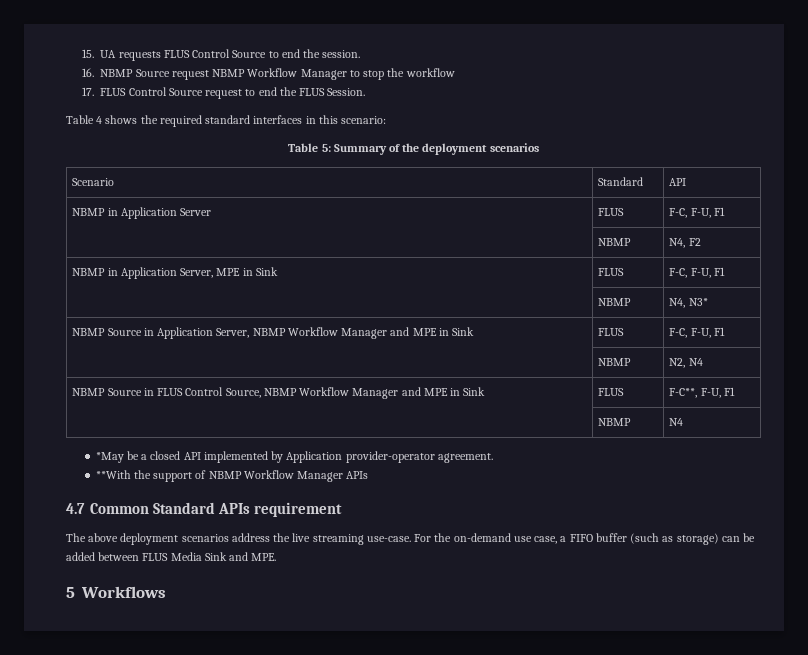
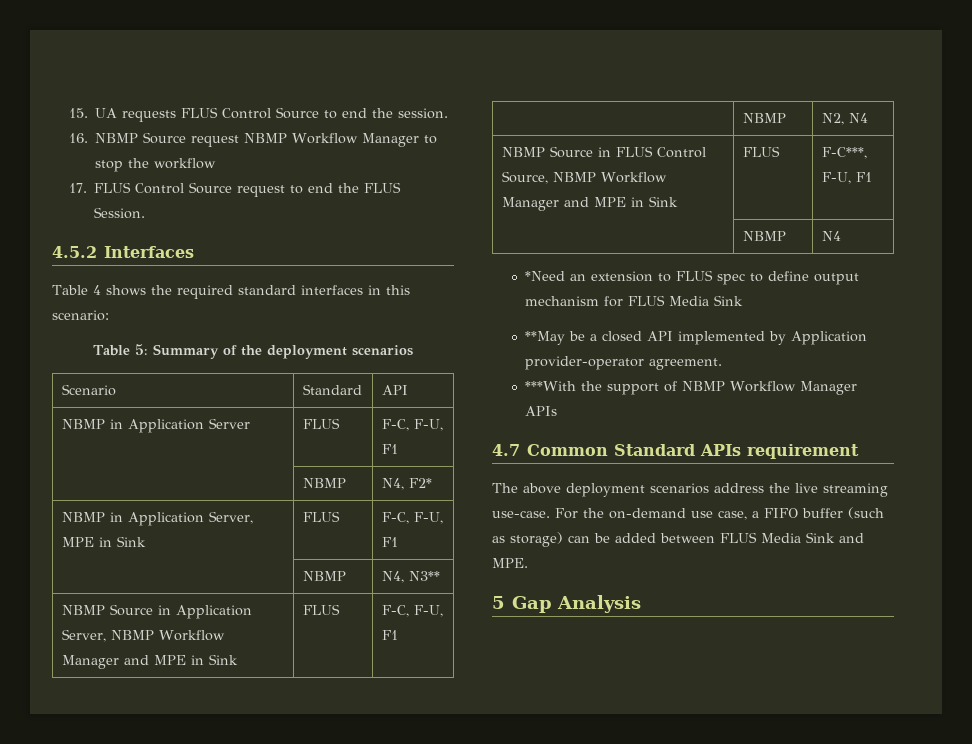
+ 4.5.2 Interfaces
- | NBMP | N4, F2
+ | NBMP | N4, F2*
- | NBMP | N4, N3*
+ | NBMP | N4, N3**
- NBMP Source in FLUS Control Source, NBMP Workflow Manager and MPE in Sink | FLUS | F-C**, F-U, F1
+ NBMP Source in FLUS Control Source, NBMP Workflow Manager and MPE in Sink | FLUS | F-C***, F-U, F1
- *May be a closed API implemented by Application provider-operator agreement.
+ *Need an extension to FLUS spec to define output mechanism for FLUS Media Sink
+ **May be a closed API implemented by Application provider-operator agreement.
- **With the support of NBMP Workflow Manager APIs
+ ***With the support of NBMP Workflow Manager APIs
- 5 Workflows
+ 5 Gap Analysis

